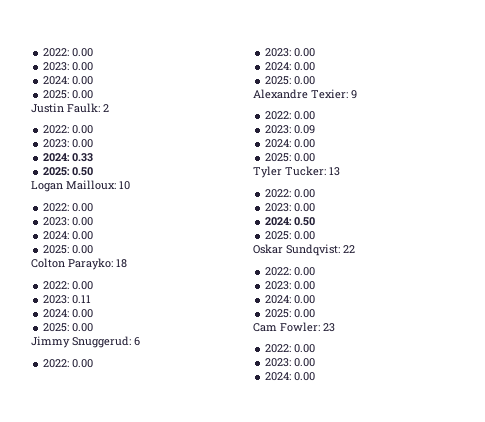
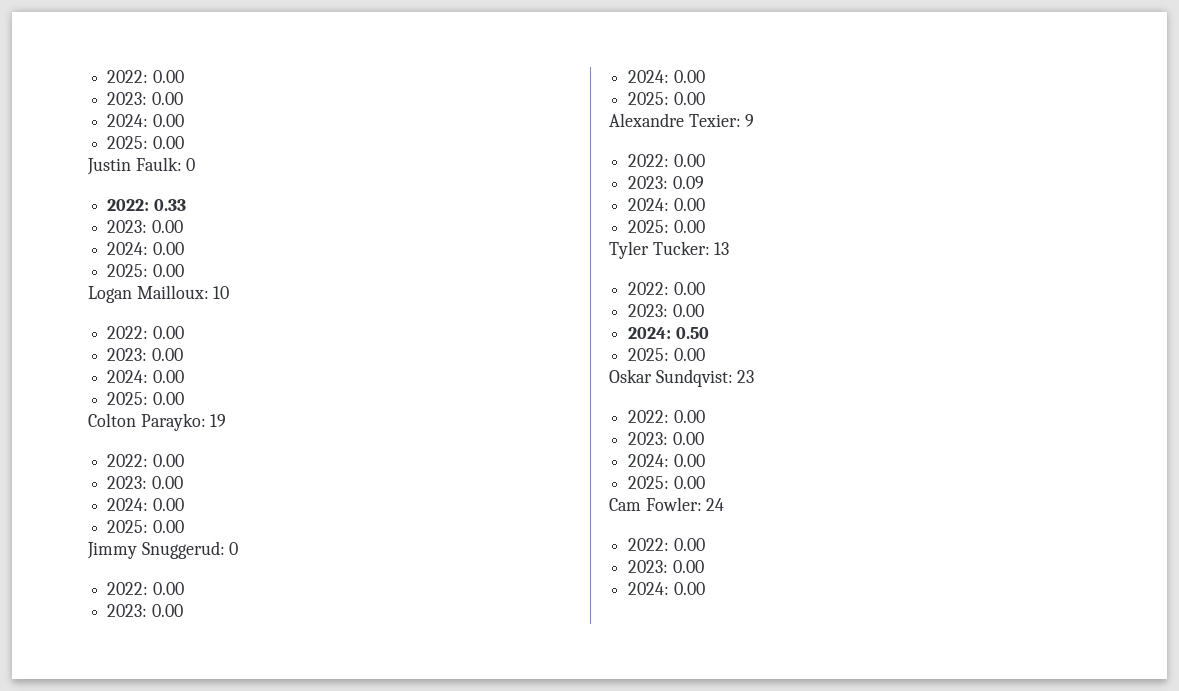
- Justin Faulk: 2
- 2022: 0.00
+ Justin Faulk: 0
+ 2022: 0.33
  2023: 0.00
- 2024: 0.33
- 2025: 0.50
+ 2024: 0.00
+ 2025: 0.00
- Colton Parayko: 18
+ Colton Parayko: 19
  2022: 0.00
- 2023: 0.11
+ 2023: 0.00
- Jimmy Snuggerud: 6
+ Jimmy Snuggerud: 0
- Oskar Sundqvist: 22
+ Oskar Sundqvist: 23
- Cam Fowler: 23
+ Cam Fowler: 24

